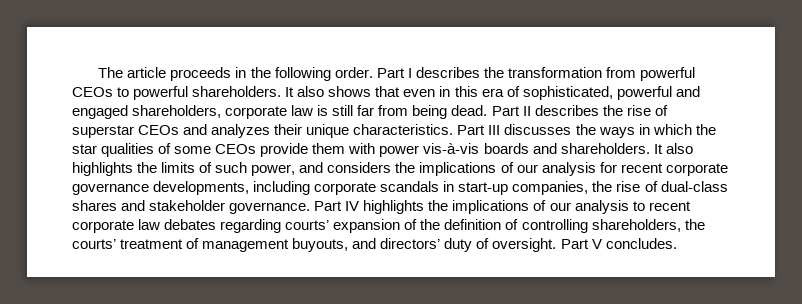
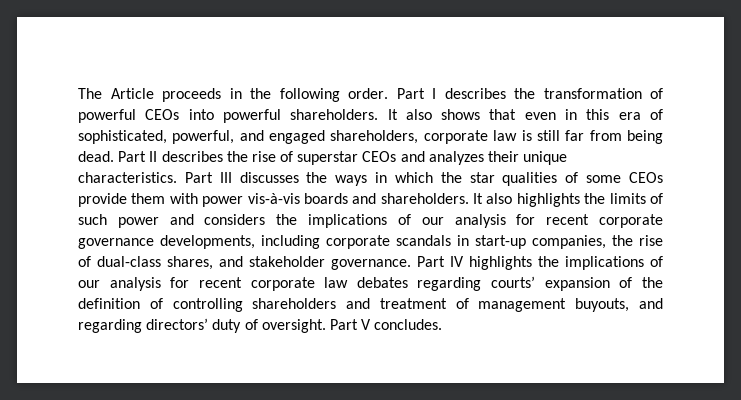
- The article proceeds in the following order.
+ The Article proceeds in the following order.
- Part I describes the transformation from powerful CEOs to powerful shareholders.
+ Part I describes the transformation of powerful CEOs into powerful shareholders.
- It also shows that even in this era of sophisticated, powerful and engaged shareholders, corporate law is still far from being dead.
+ It also shows that even in this era of sophisticated, powerful, and engaged shareholders, corporate law is still far from being dead.
- It also highlights the limits of such power, and considers the implications of our analysis for recent corporate governance developments, including corporate scandals in start-up companies, the rise of dual-class shares and stakeholder governance.
+ It also highlights the limits of such power and considers the implications of our analysis for recent corporate governance developments, including corporate scandals in start-up companies, the rise of dual-class shares, and stakeholder governance.
- Part IV highlights the implications of our analysis to recent corporate law debates regarding courts’ expansion of the definition of controlling shareholders, the courts’ treatment of management buyouts, and directors’ duty of oversight.
+ Part IV highlights the implications of our analysis for recent corporate law debates regarding courts’ expansion of the definition of controlling shareholders and treatment of management buyouts, and regarding directors’ duty of oversight.

